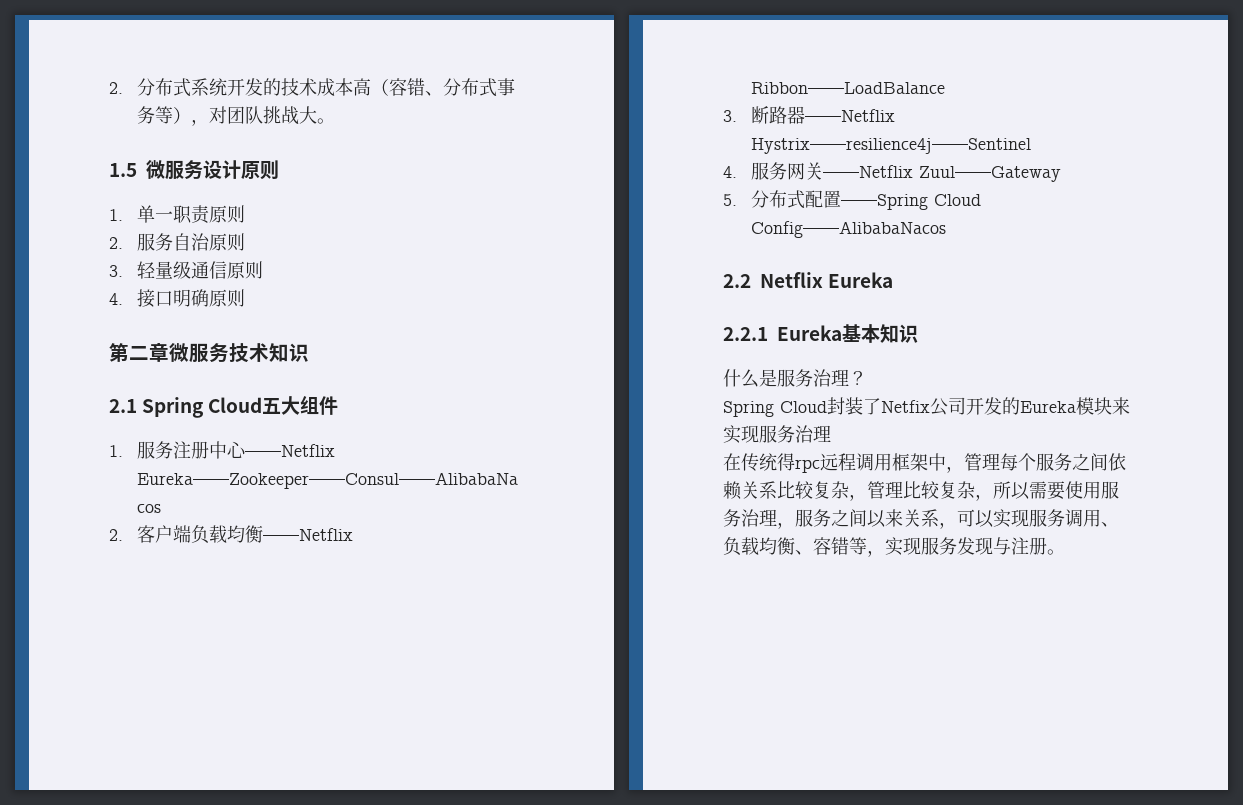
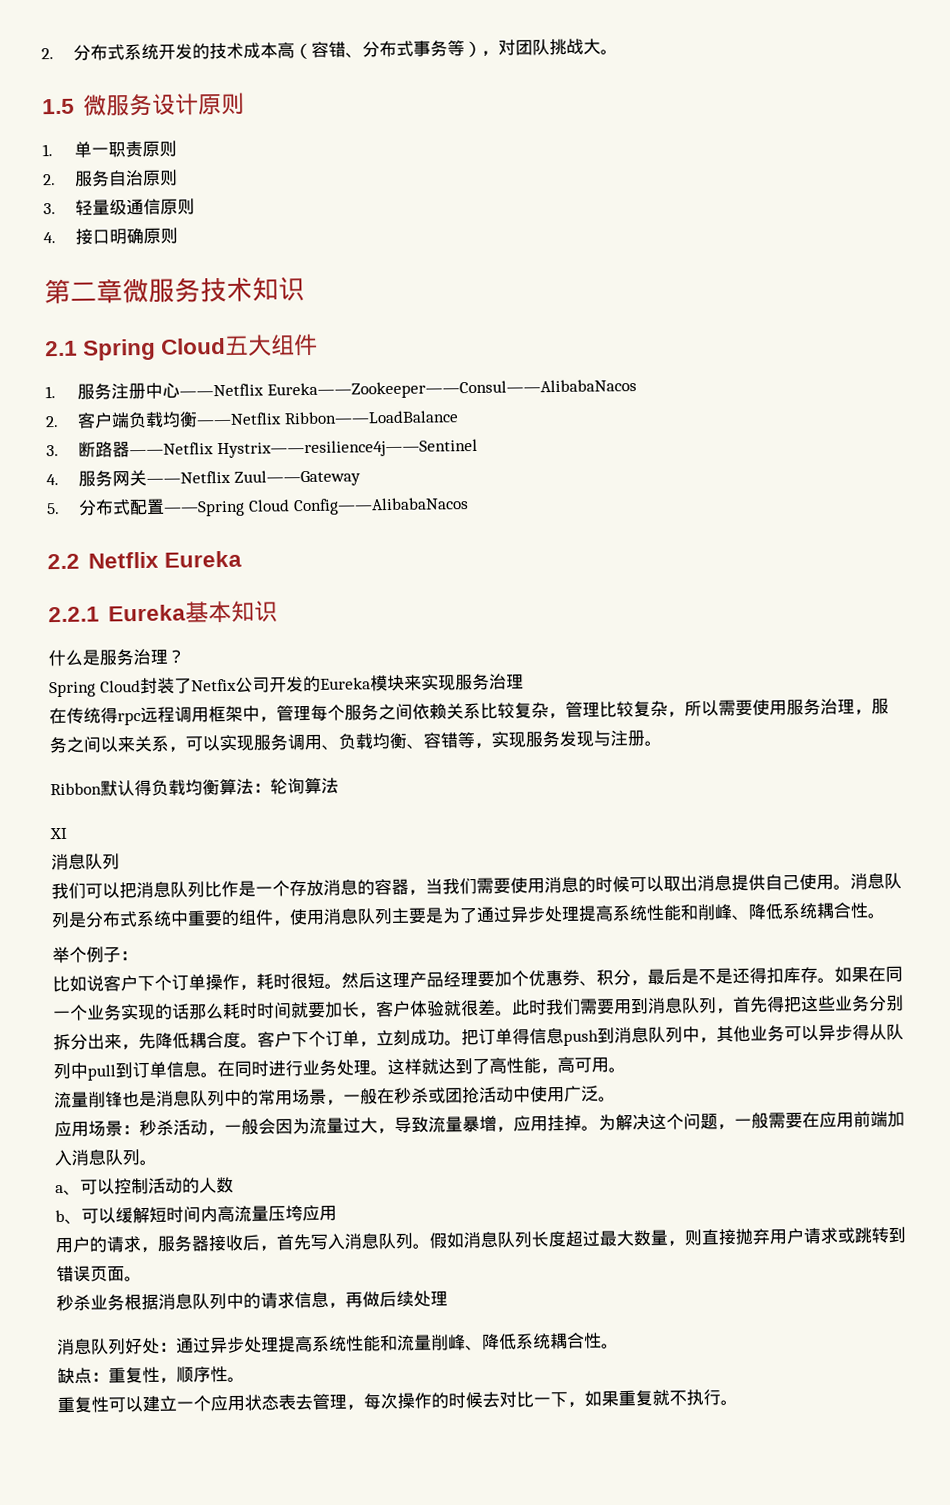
+ Ribbon默认得负载均衡算法：轮询算法
+ XI
+ 消息队列
+ 我们可以把消息队列比作是一个存放消息的容器，当我们需要使用消息的时候可以取出消息提供自己使用。消息队列是分布式系统中重要的组件，使用消息队列主要是为了通过异步处理提高系统性能和削峰、降低系统耦合性。
+ 举个例子：
+ 比如说客户下个订单操作，耗时很短。然后这理产品经理要加个优惠券、积分，最后是不是还得扣库存。如果在同一个业务实现的话那么耗时时间就要加长，客户体验就很差。此时我们需要用到消息队列，首先得把这些业务分别拆分出来，先降低耦合度。客户下个订单，立刻成功。把订单得信息push到消息队列中，其他业务可以异步得从队列中pull到订单信息。在同时进行业务处理。这样就达到了高性能，高可用。
+ 流量削锋也是消息队列中的常用场景，一般在秒杀或团抢活动中使用广泛。
+ 应用场景：秒杀活动，一般会因为流量过大，导致流量暴增，应用挂掉。为解决这个问题，一般需要在应用前端加入消息队列。
+ a、可以控制活动的人数
+ b、可以缓解短时间内高流量压垮应用
+ 用户的请求，服务器接收后，首先写入消息队列。假如消息队列长度超过最大数量，则直接抛弃用户请求或跳转到错误页面。
+ 秒杀业务根据消息队列中的请求信息，再做后续处理
+ 消息队列好处：通过异步处理提高系统性能和流量削峰、降低系统耦合性。
+ 缺点：重复性，顺序性。
+ 重复性可以建立一个应用状态表去管理，每次操作的时候去对比一下，如果重复就不执行。

